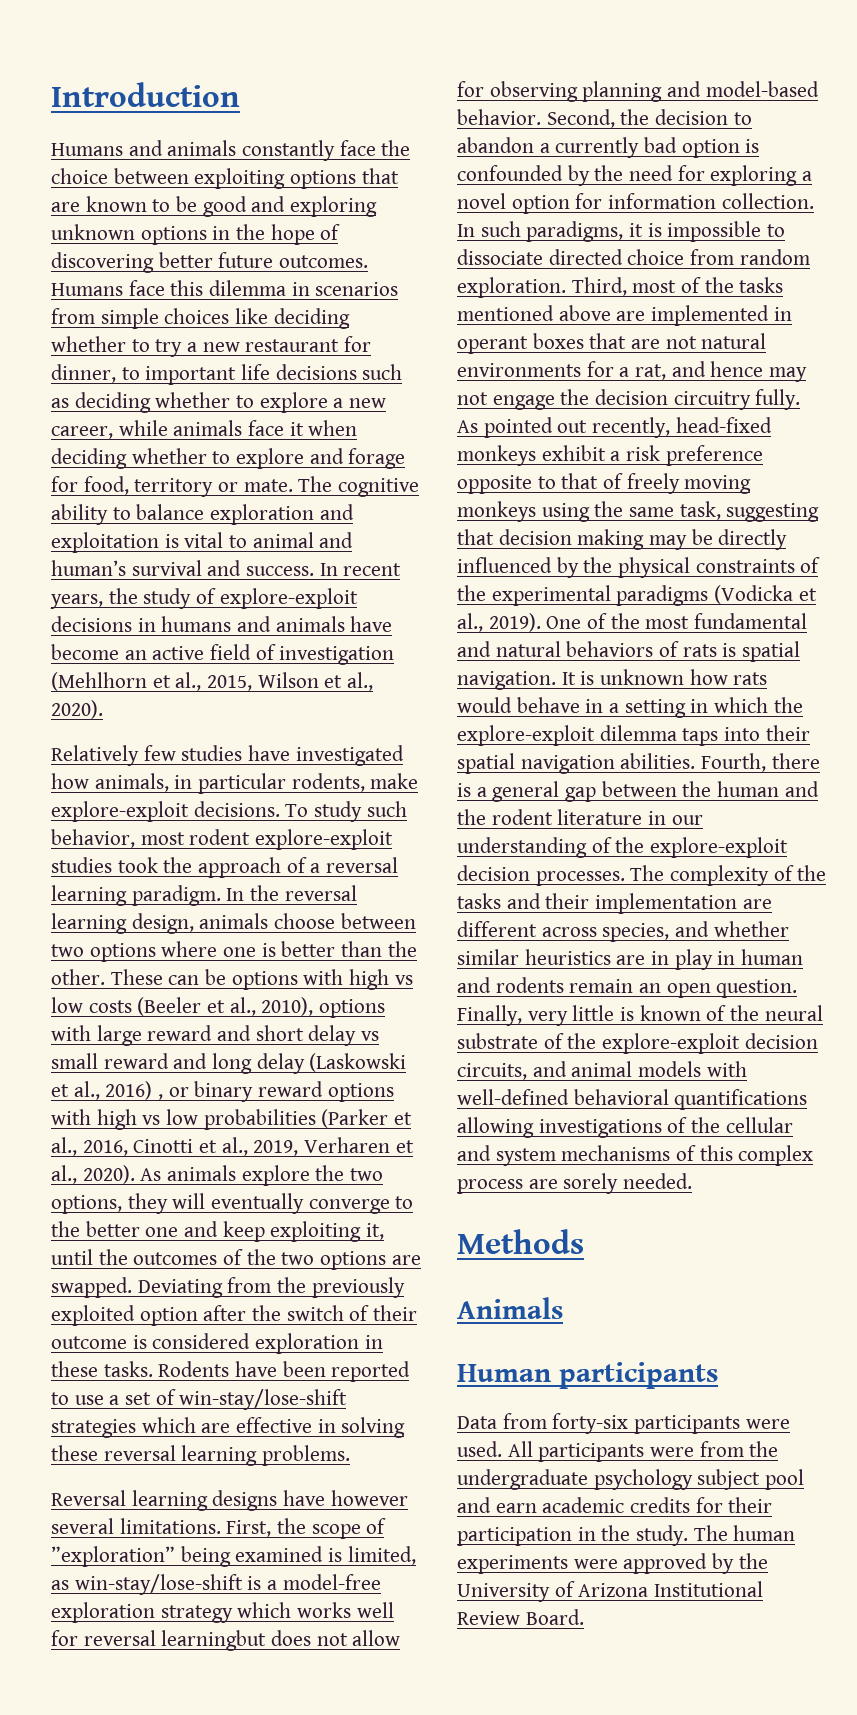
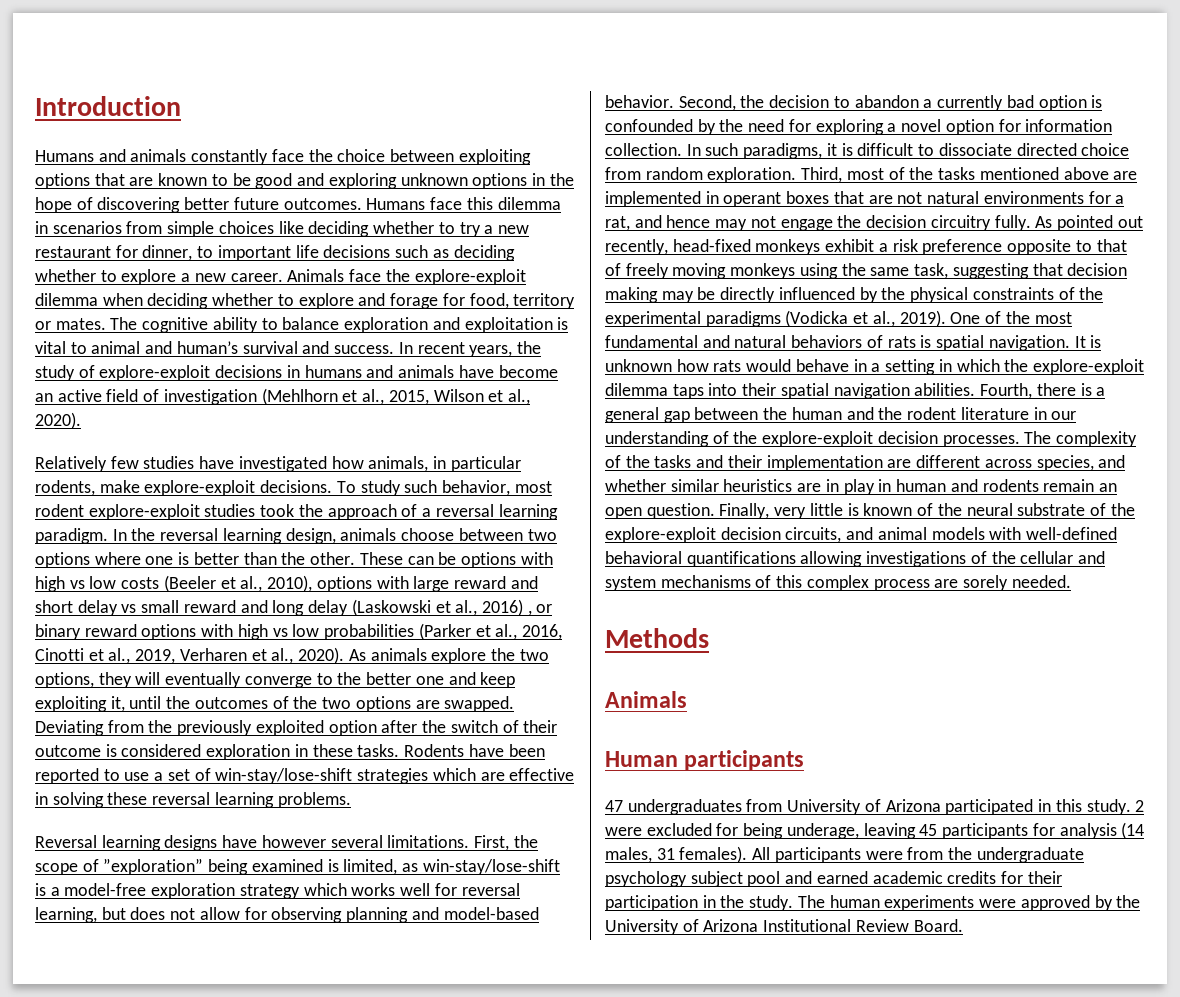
- Humans face this dilemma in scenarios from simple choices like deciding whether to try a new restaurant for dinner, to important life decisions such as deciding whether to explore a new career, while animals face it when deciding whether to explore and forage for food, territory or mate.
+ Humans face this dilemma in scenarios from simple choices like deciding whether to try a new restaurant for dinner, to important life decisions such as deciding whether to explore a new career. Animals face the explore-exploit dilemma when deciding whether to explore and forage for food, territory or mates.
- First, the scope of ”exploration” being examined is limited, as win-stay/lose-shift is a model-free exploration strategy which works well for reversal learningbut does not allow for observing planning and model-based behavior.
+ First, the scope of ”exploration” being examined is limited, as win-stay/lose-shift is a model-free exploration strategy which works well for reversal learning, but does not allow for observing planning and model-based behavior.
- In such paradigms, it is impossible to dissociate directed choice from random exploration.
+ In such paradigms, it is difficult to dissociate directed choice from random exploration.
- Data from forty-six participants were used.
+ 47 undergraduates from University of Arizona participated in this study. 2 were excluded for being underage, leaving 45 participants for analysis (14 males, 31 females).
- All participants were from the undergraduate psychology subject pool and earn academic credits for their participation in the study.
+ All participants were from the undergraduate psychology subject pool and earned academic credits for their participation in the study.

